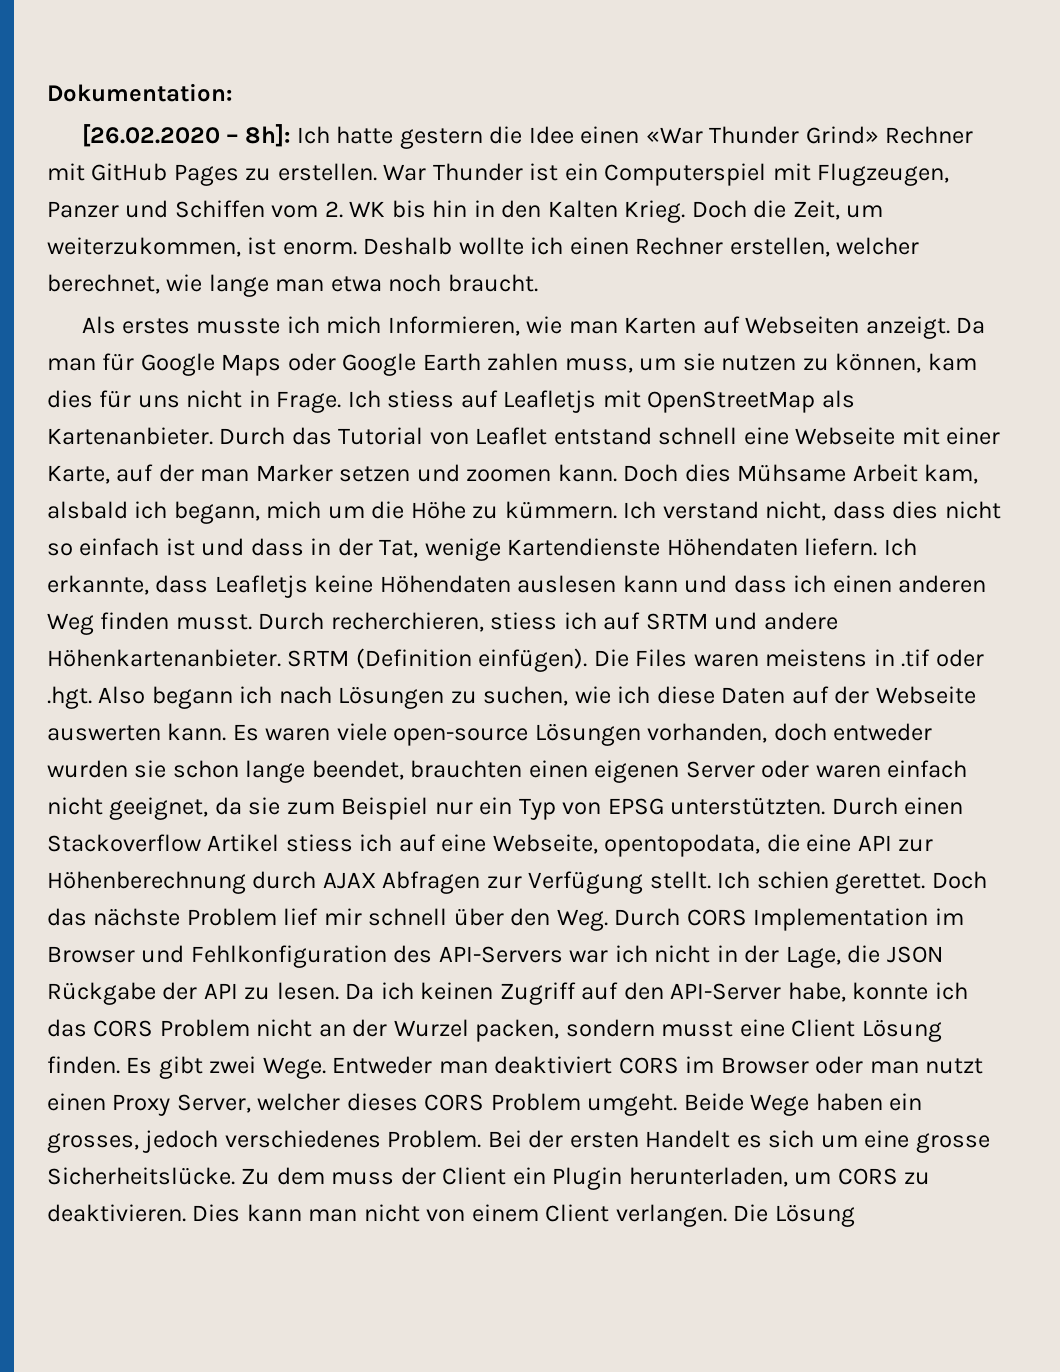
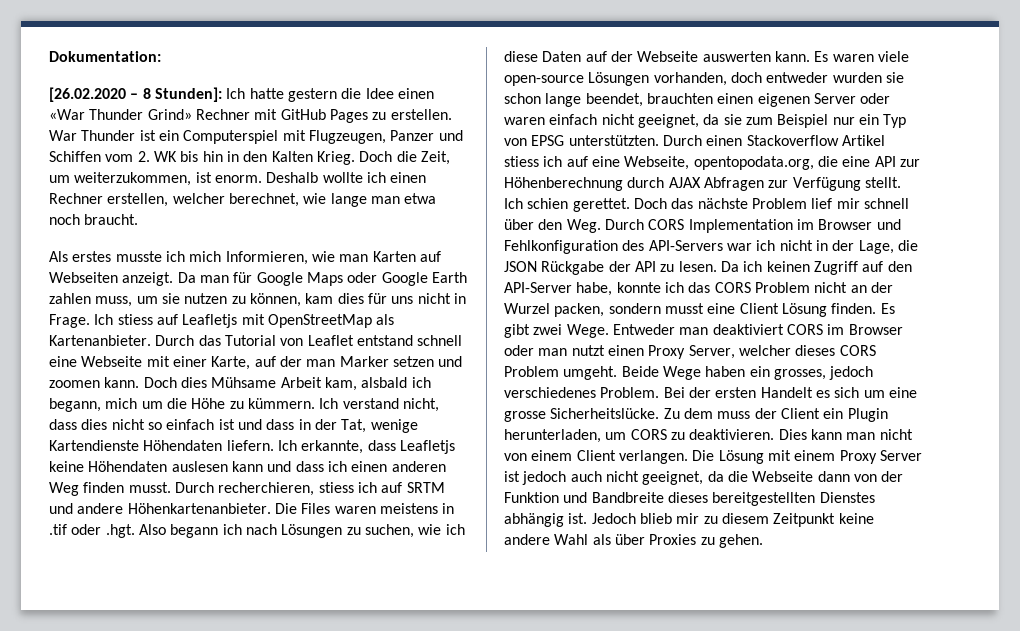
- [26.02.2020 – 8h]: Ich hatte gestern die Idee einen «War Thunder Grind» Rechner mit GitHub Pages zu erstellen.
+ [26.02.2020 – 8 Stunden]: Ich hatte gestern die Idee einen «War Thunder Grind» Rechner mit GitHub Pages zu erstellen.
- SRTM (Definition einfügen).
- Durch einen Stackoverflow Artikel stiess ich auf eine Webseite, opentopodata, die eine API zur Höhenberechnung durch AJAX Abfragen zur Verfügung stellt.
+ Durch einen Stackoverflow Artikel stiess ich auf eine Webseite, opentopodata.org, die eine API zur Höhenberechnung durch AJAX Abfragen zur Verfügung stellt.
- Die Lösung
+ Die Lösung mit einem Proxy Server ist jedoch auch nicht geeignet, da die Webseite dann von der Funktion und Bandbreite dieses bereitgestellten Dienstes abhängig ist. Jedoch blieb mir zu diesem Zeitpunkt keine andere Wahl als über Proxies zu gehen.

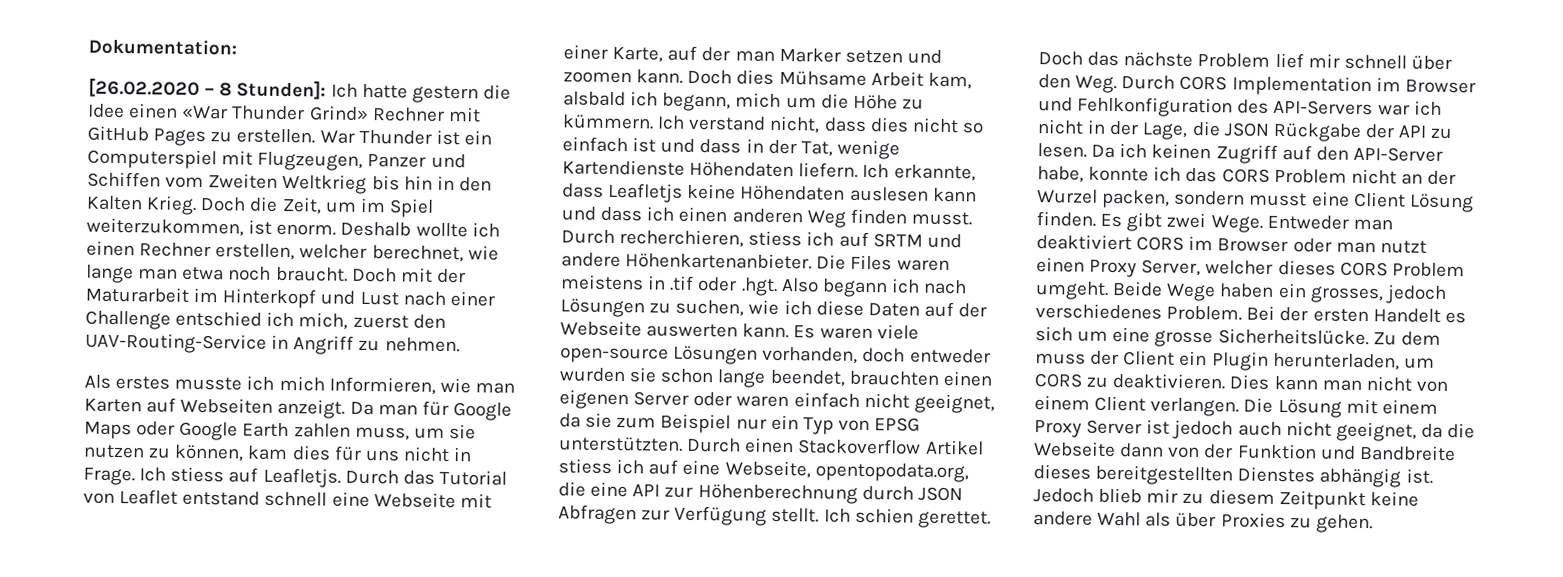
- War Thunder ist ein Computerspiel mit Flugzeugen, Panzer und Schiffen vom 2. WK bis hin in den Kalten Krieg.
+ War Thunder ist ein Computerspiel mit Flugzeugen, Panzer und Schiffen vom Zweiten Weltkrieg bis hin in den Kalten Krieg.
- Doch die Zeit, um weiterzukommen, ist enorm.
+ Doch die Zeit, um im Spiel weiterzukommen, ist enorm.
+ Doch mit der Maturarbeit im Hinterkopf und Lust nach einer Challenge entschied ich mich, zuerst den UAV-Routing-Service in Angriff zu nehmen.
- Ich stiess auf Leafletjs mit OpenStreetMap als Kartenanbieter.
+ Ich stiess auf Leafletjs.
- Durch einen Stackoverflow Artikel stiess ich auf eine Webseite, opentopodata.org, die eine API zur Höhenberechnung durch AJAX Abfragen zur Verfügung stellt.
+ Durch einen Stackoverflow Artikel stiess ich auf eine Webseite, opentopodata.org, die eine API zur Höhenberechnung durch JSON Abfragen zur Verfügung stellt.

